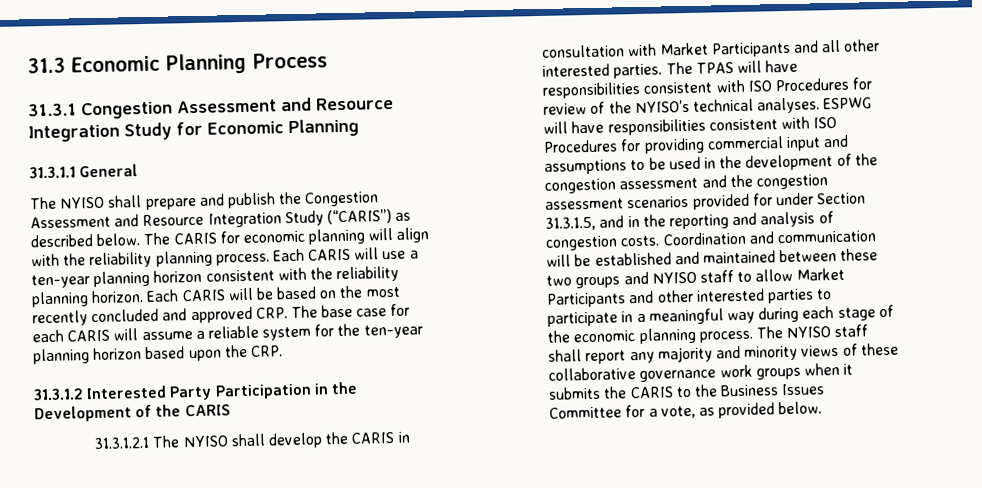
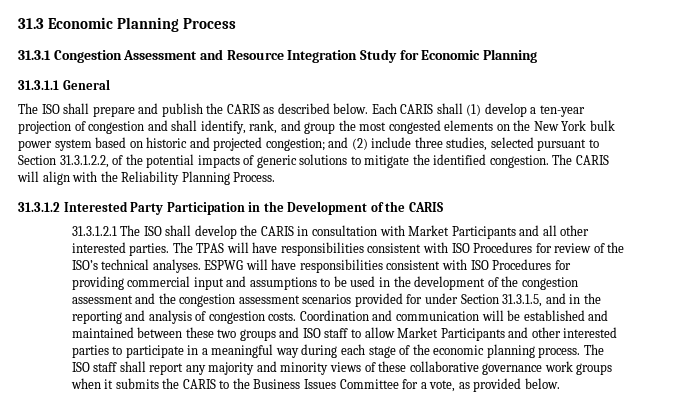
- The NYISO shall prepare and publish the Congestion Assessment and Resource Integration Study (“CARIS”) as described below. The CARIS for economic planning will align with the reliability planning process. Each CARIS will use a ten-year planning horizon consistent with the reliability planning horizon. Each CARIS will be based on the most recently concluded and approved CRP. The base case for each CARIS will assume a reliable system for the ten-year planning horizon based upon the CRP.
+ The ISO shall prepare and publish the CARIS as described below. Each CARIS shall (1) develop a ten-year projection of congestion and shall identify, rank, and group the most congested elements on the New York bulk power system based on historic and projected congestion; and (2) include three studies, selected pursuant to Section 31.3.1.2.2, of the potential impacts of generic solutions to mitigate the identified congestion. The CARIS will align with the Reliability Planning Process.
- 31.3.1.2.1 The NYISO shall develop the CARIS in consultation with Market Participants and all other interested parties.
+ 31.3.1.2.1 The ISO shall develop the CARIS in consultation with Market Participants and all other interested parties.
- The TPAS will have responsibilities consistent with ISO Procedures for review of the NYISO’s technical analyses.
+ The TPAS will have responsibilities consistent with ISO Procedures for review of the ISO’s technical analyses.
- Coordination and communication will be established and maintained between these two groups and NYISO staff to allow Market Participants and other interested parties to participate in a meaningful way during each stage of the economic planning process.
+ Coordination and communication will be established and maintained between these two groups and ISO staff to allow Market Participants and other interested parties to participate in a meaningful way during each stage of the economic planning process.
- The NYISO staff shall report any majority and minority views of these collaborative governance work groups when it submits the CARIS to the Business Issues Committee for a vote, as provided below.
+ The ISO staff shall report any majority and minority views of these collaborative governance work groups when it submits the CARIS to the Business Issues Committee for a vote, as provided below.

